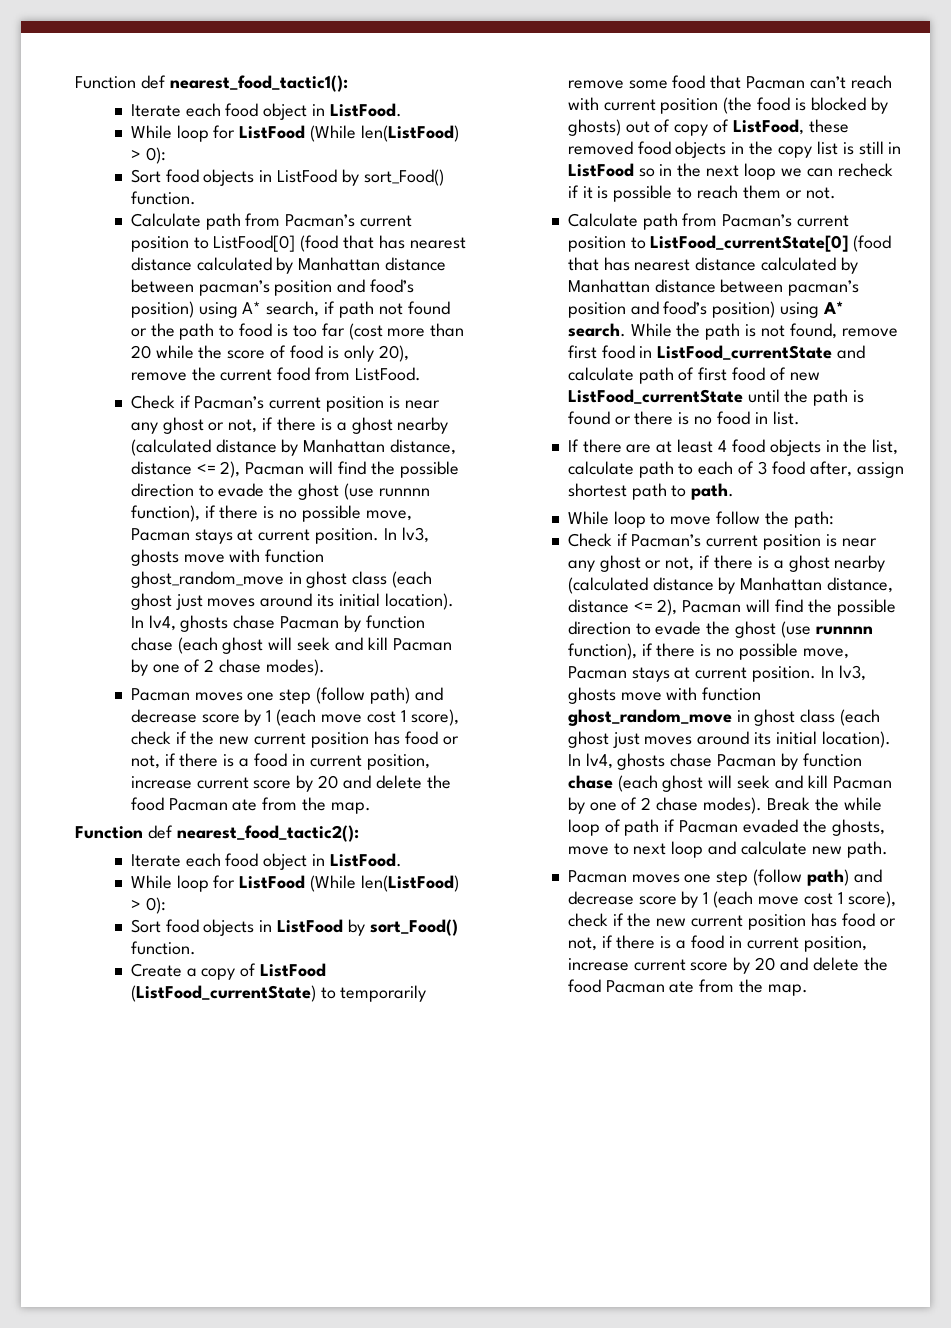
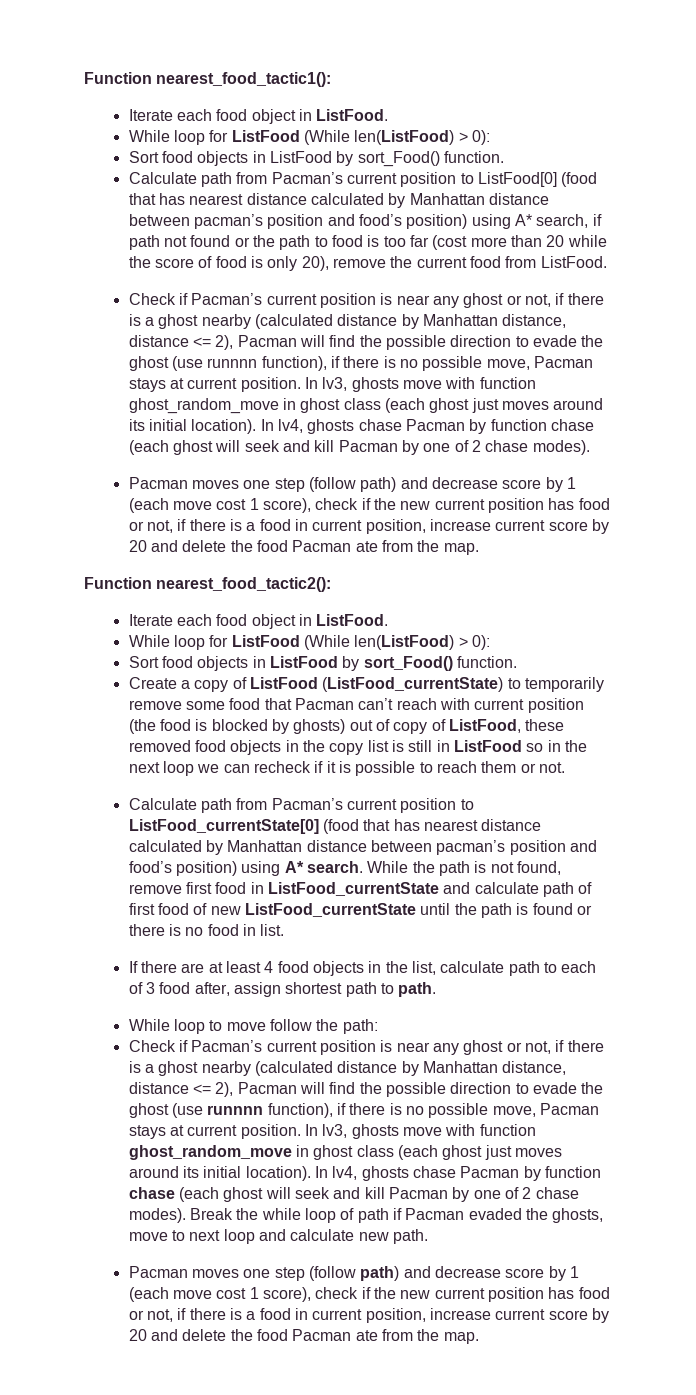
- Function def nearest_food_tactic1():
+ Function nearest_food_tactic1():
- Function def nearest_food_tactic2():
+ Function nearest_food_tactic2():

